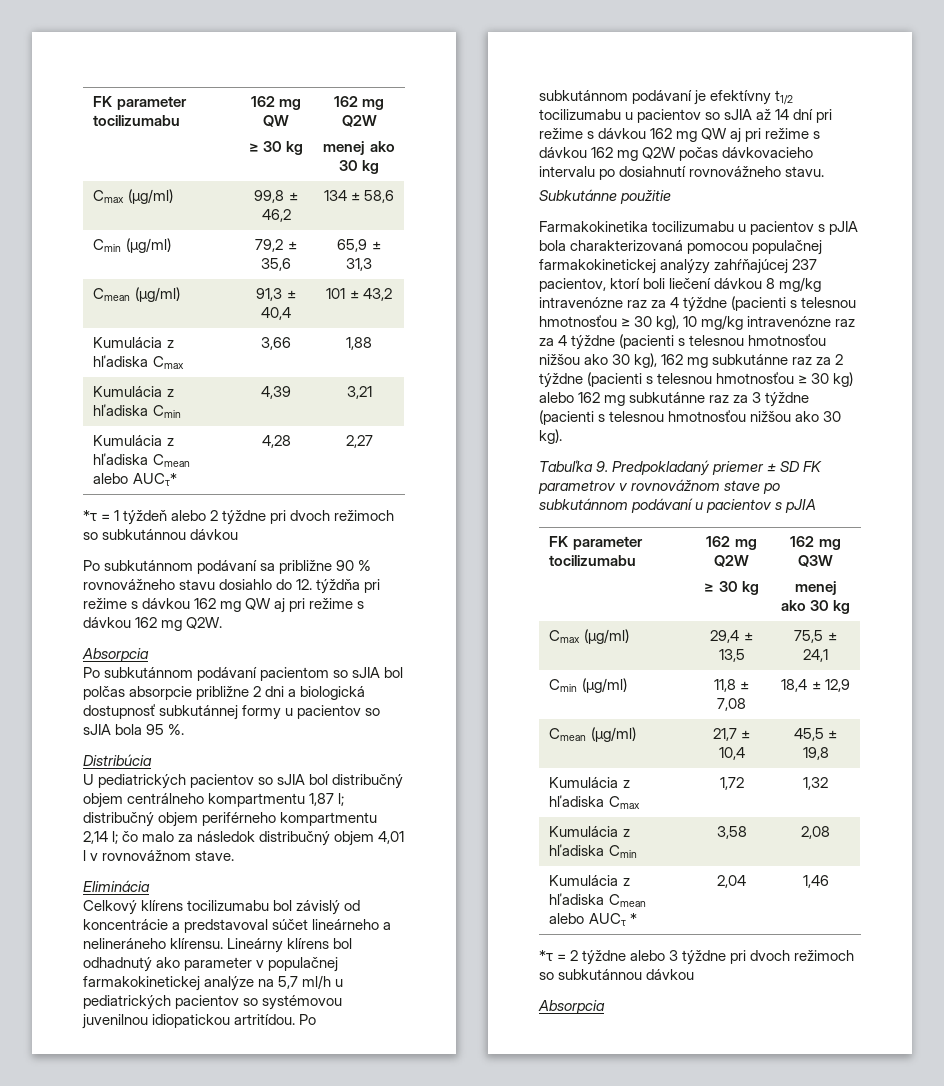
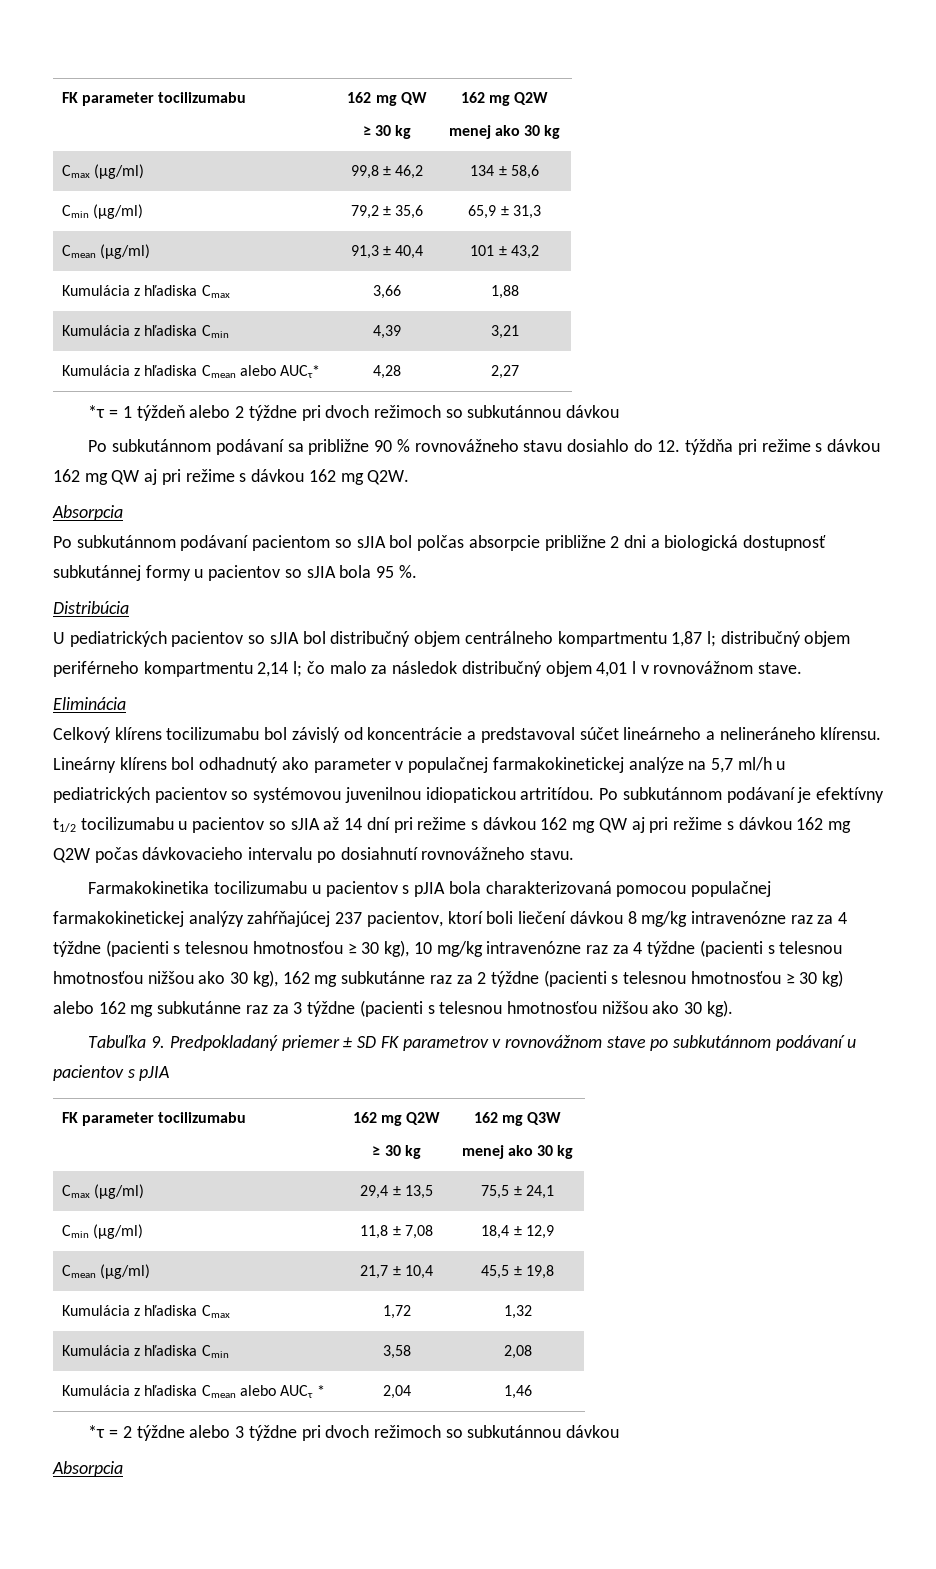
- Subkutánne použitie

